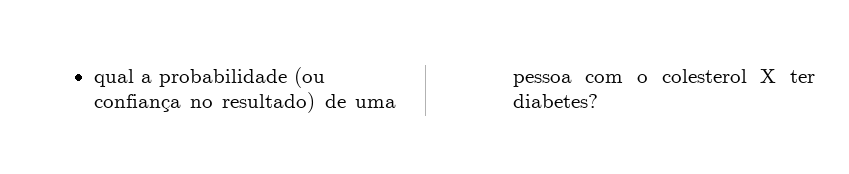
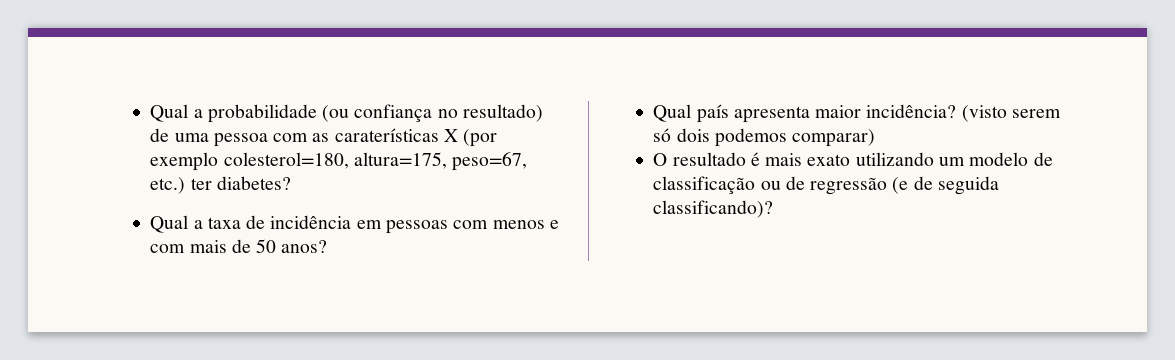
- qual a probabilidade (ou confiança no resultado) de uma pessoa com o colesterol X ter diabetes?
+ Qual a probabilidade (ou confiança no resultado) de uma pessoa com as caraterísticas X (por exemplo colesterol=180, altura=175, peso=67, etc.) ter diabetes?
+ Qual a taxa de incidência em pessoas com menos e com mais de 50 anos?
+ Qual país apresenta maior incidência? (visto serem só dois podemos comparar)
+ O resultado é mais exato utilizando um modelo de classificação ou de regressão (e de seguida classificando)?

